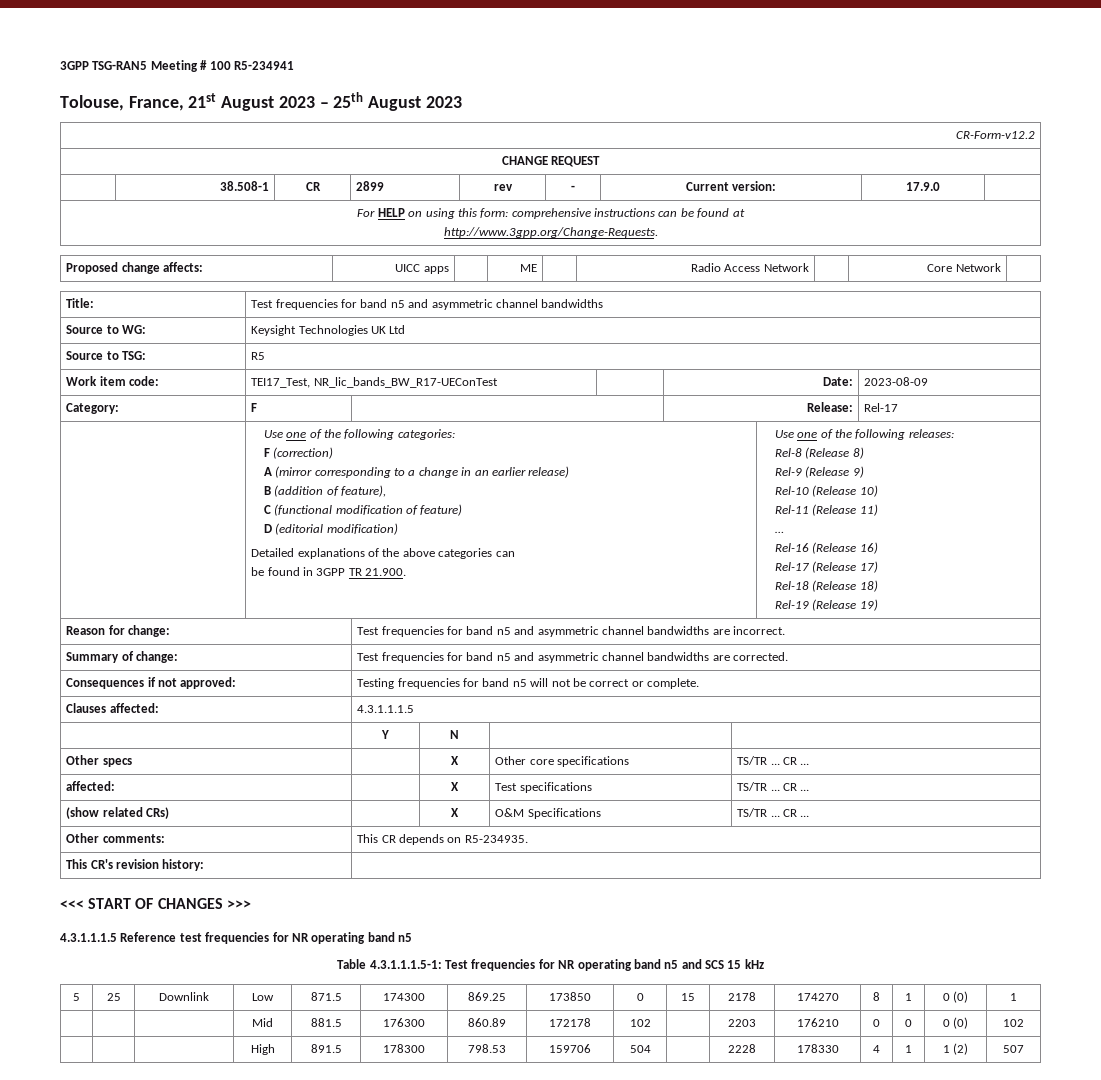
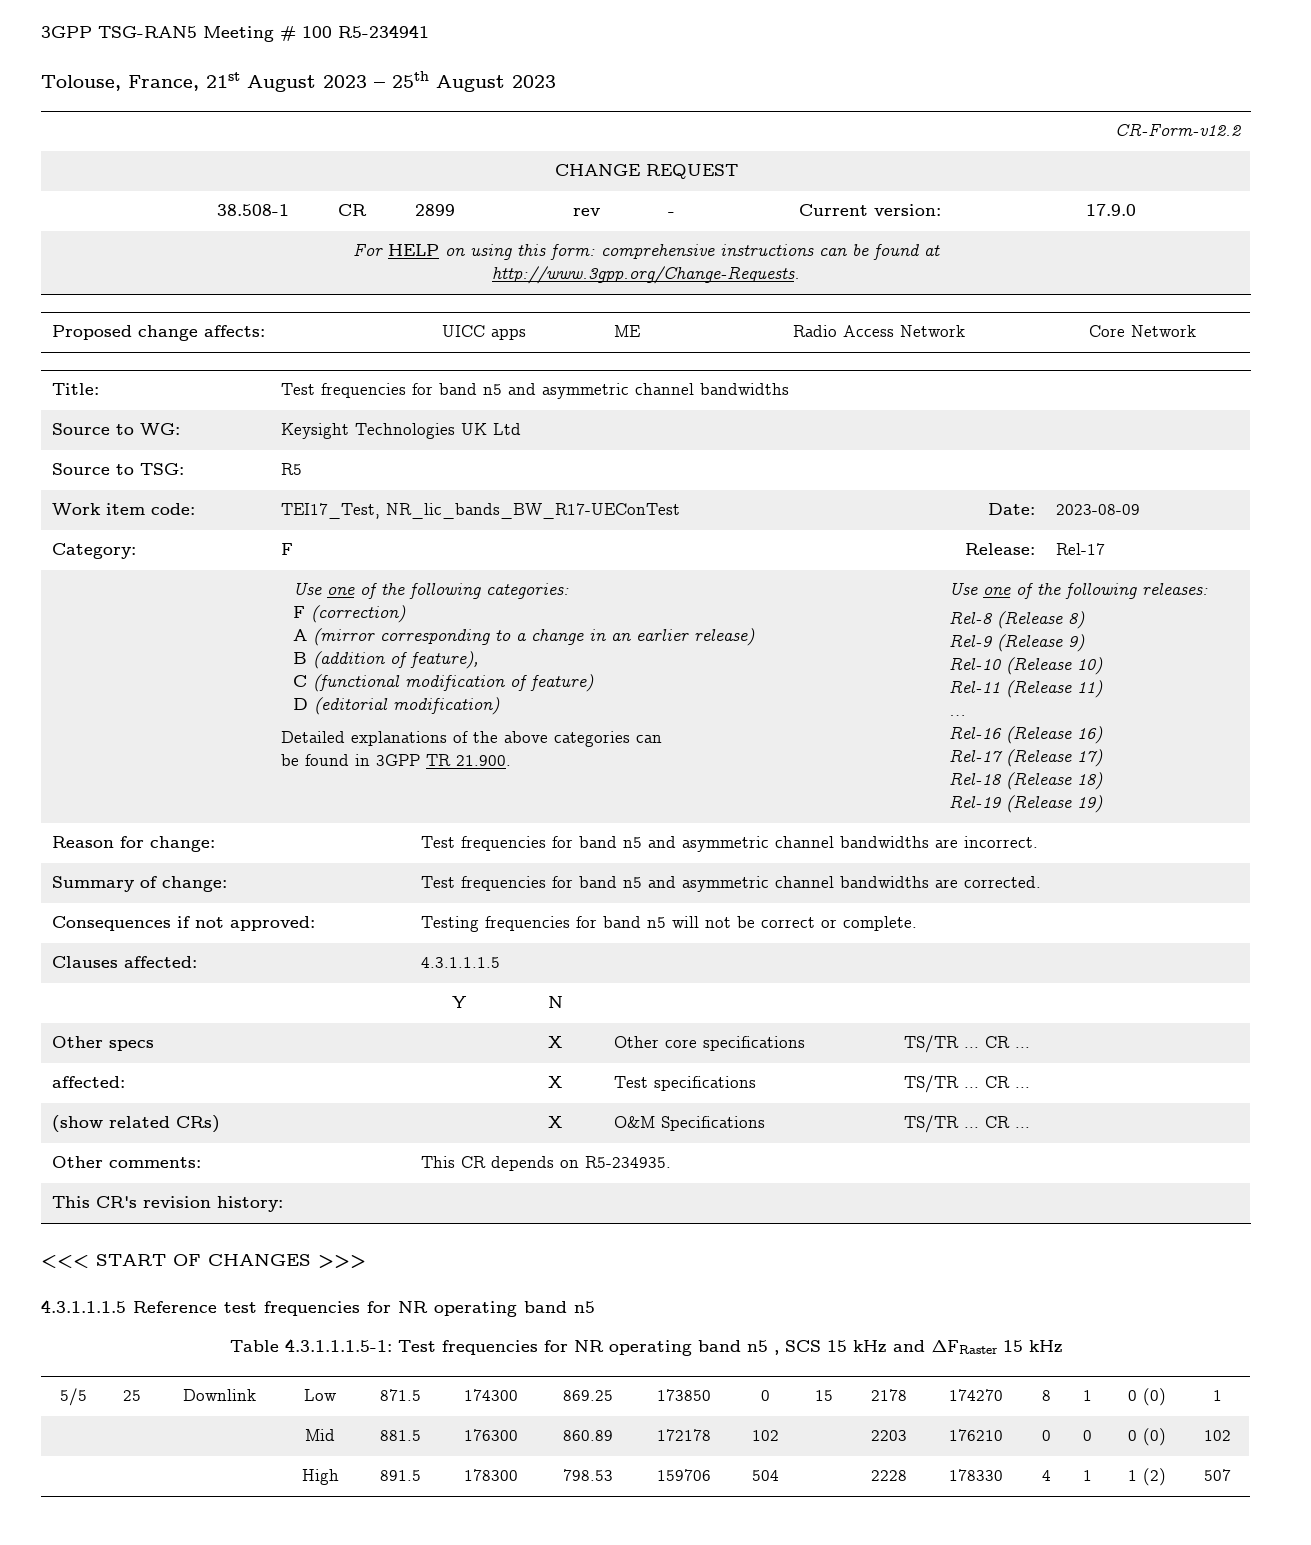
- Table 4.3.1.1.1.5-1: Test frequencies for NR operating band n5 and SCS 15 kHz
- 5 | 25 | Downlink | Low | 871.5 | 174300 | 869.25 | 173850 | 0 | 15 | 2178 | 174270 | 8 | 1 | 0 (0) | 1
+ Table 4.3.1.1.1.5-1: Test frequencies for NR operating band n5 , SCS 15 kHz and ΔFRaster 15 kHz
+ 5/5 | 25 | Downlink | Low | 871.5 | 174300 | 869.25 | 173850 | 0 | 15 | 2178 | 174270 | 8 | 1 | 0 (0) | 1

